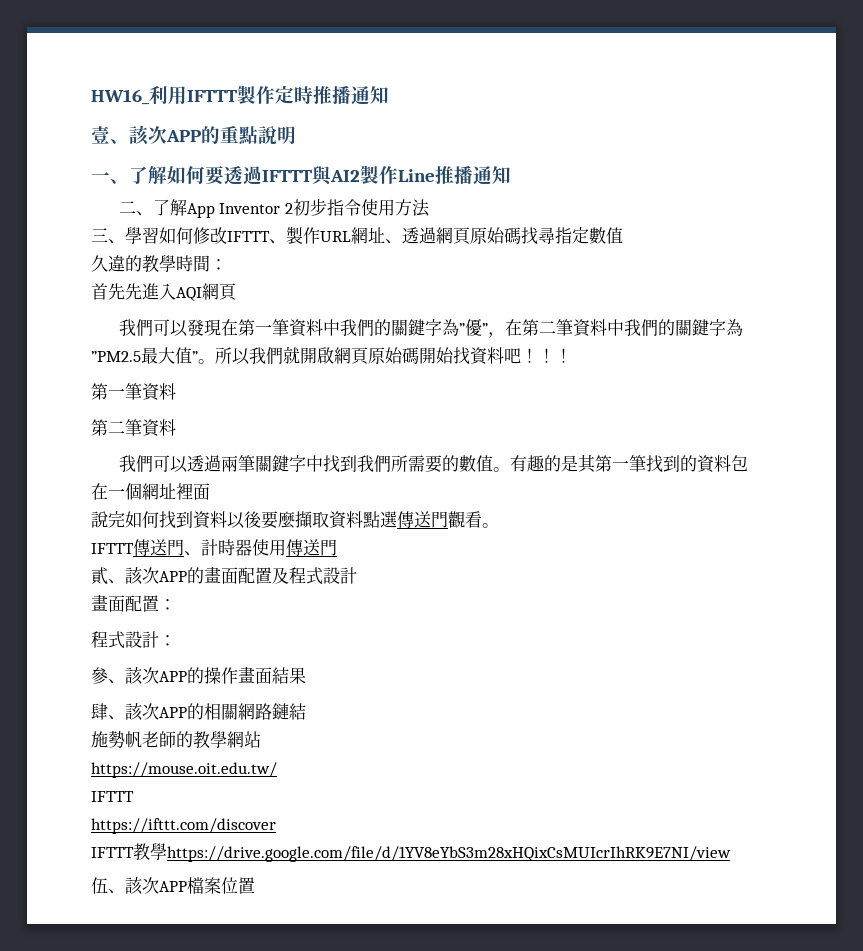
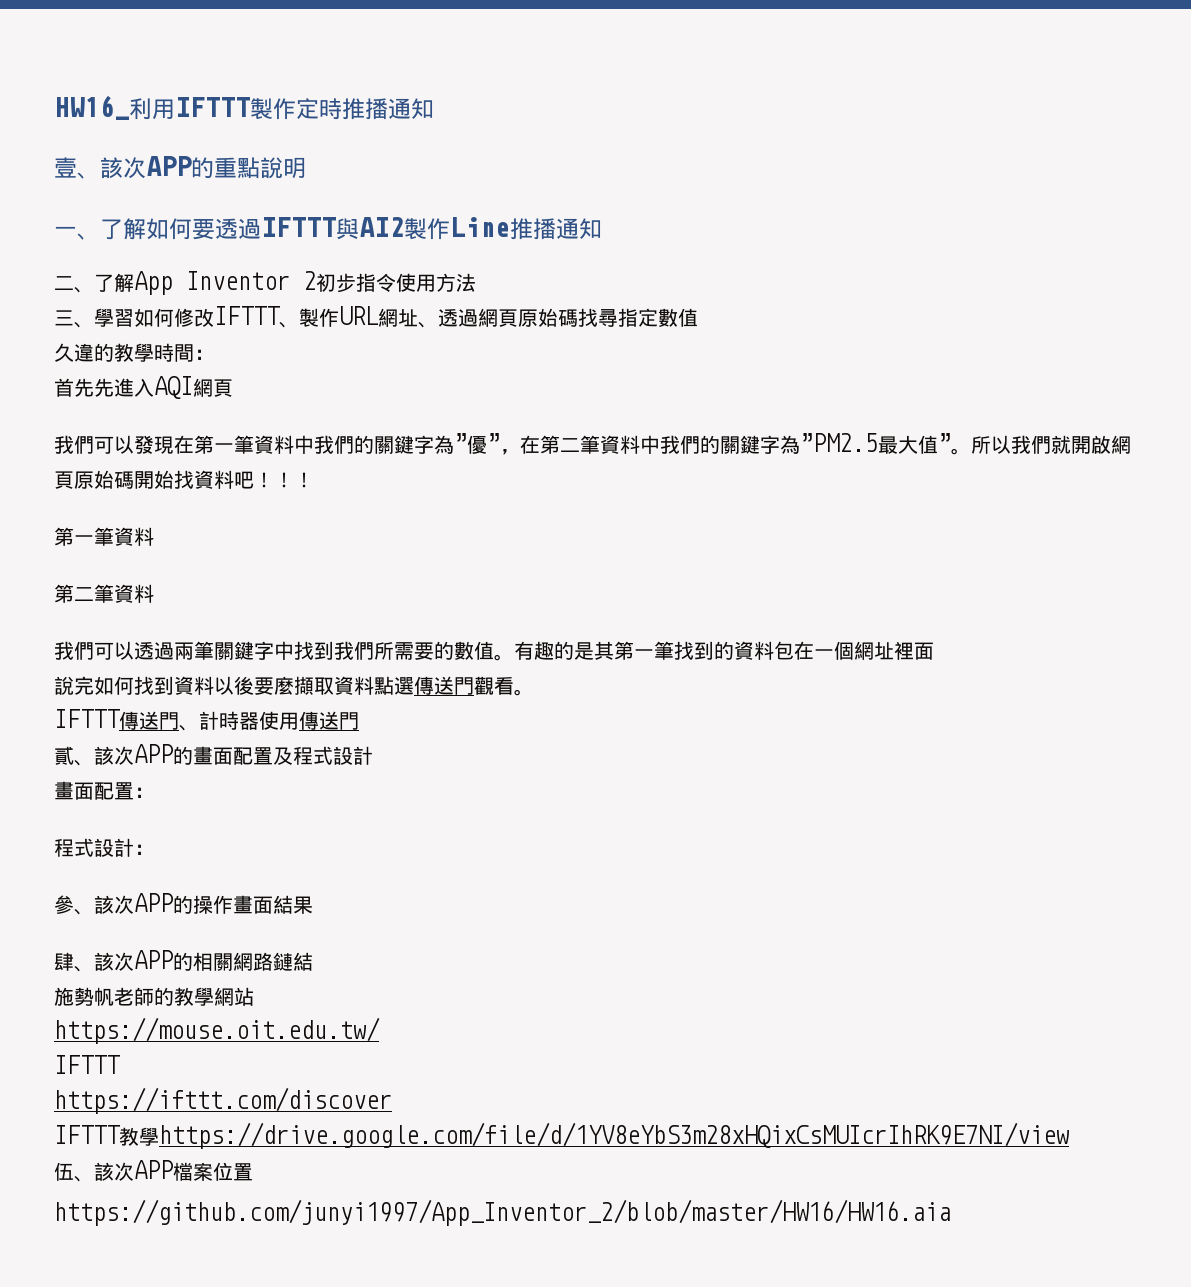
+ https://github.com/junyi1997/App_Inventor_2/blob/master/HW16/HW16.aia

